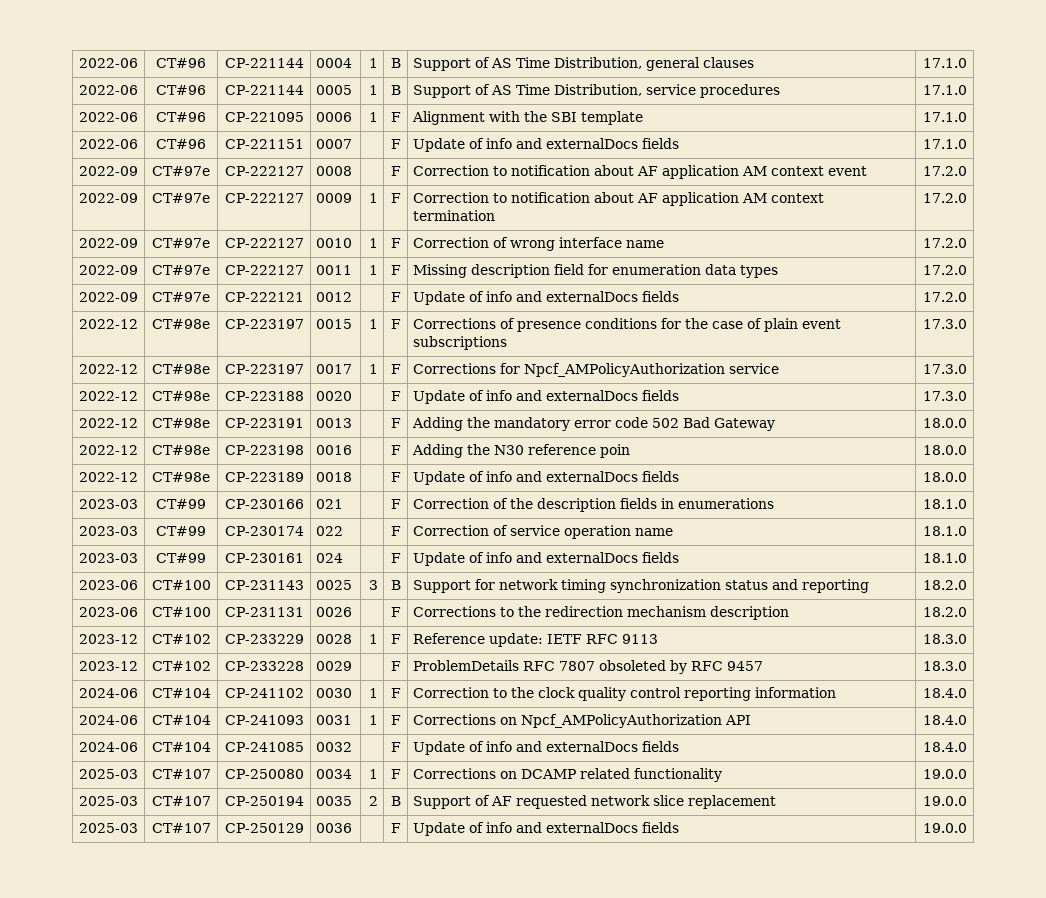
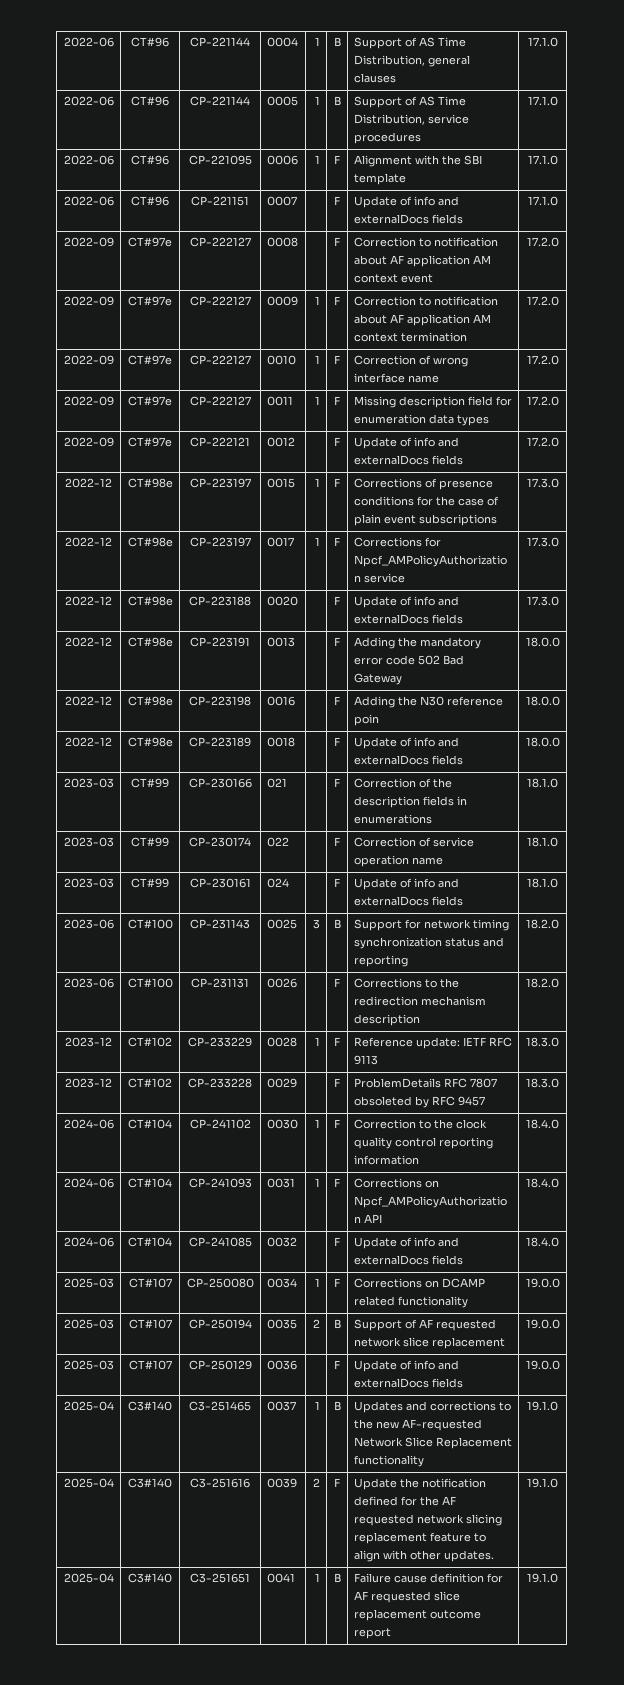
+ 2025-04 | C3#140 | C3-251465 | 0037 | 1 | B | Updates and corrections to the new AF-requested Network Slice Replacement functionality | 19.1.0
+ 2025-04 | C3#140 | C3-251616 | 0039 | 2 | F | Update the notification defined for the AF requested network slicing replacement feature to align with other updates. | 19.1.0
+ 2025-04 | C3#140 | C3-251651 | 0041 | 1 | B | Failure cause definition for AF requested slice replacement outcome report | 19.1.0

